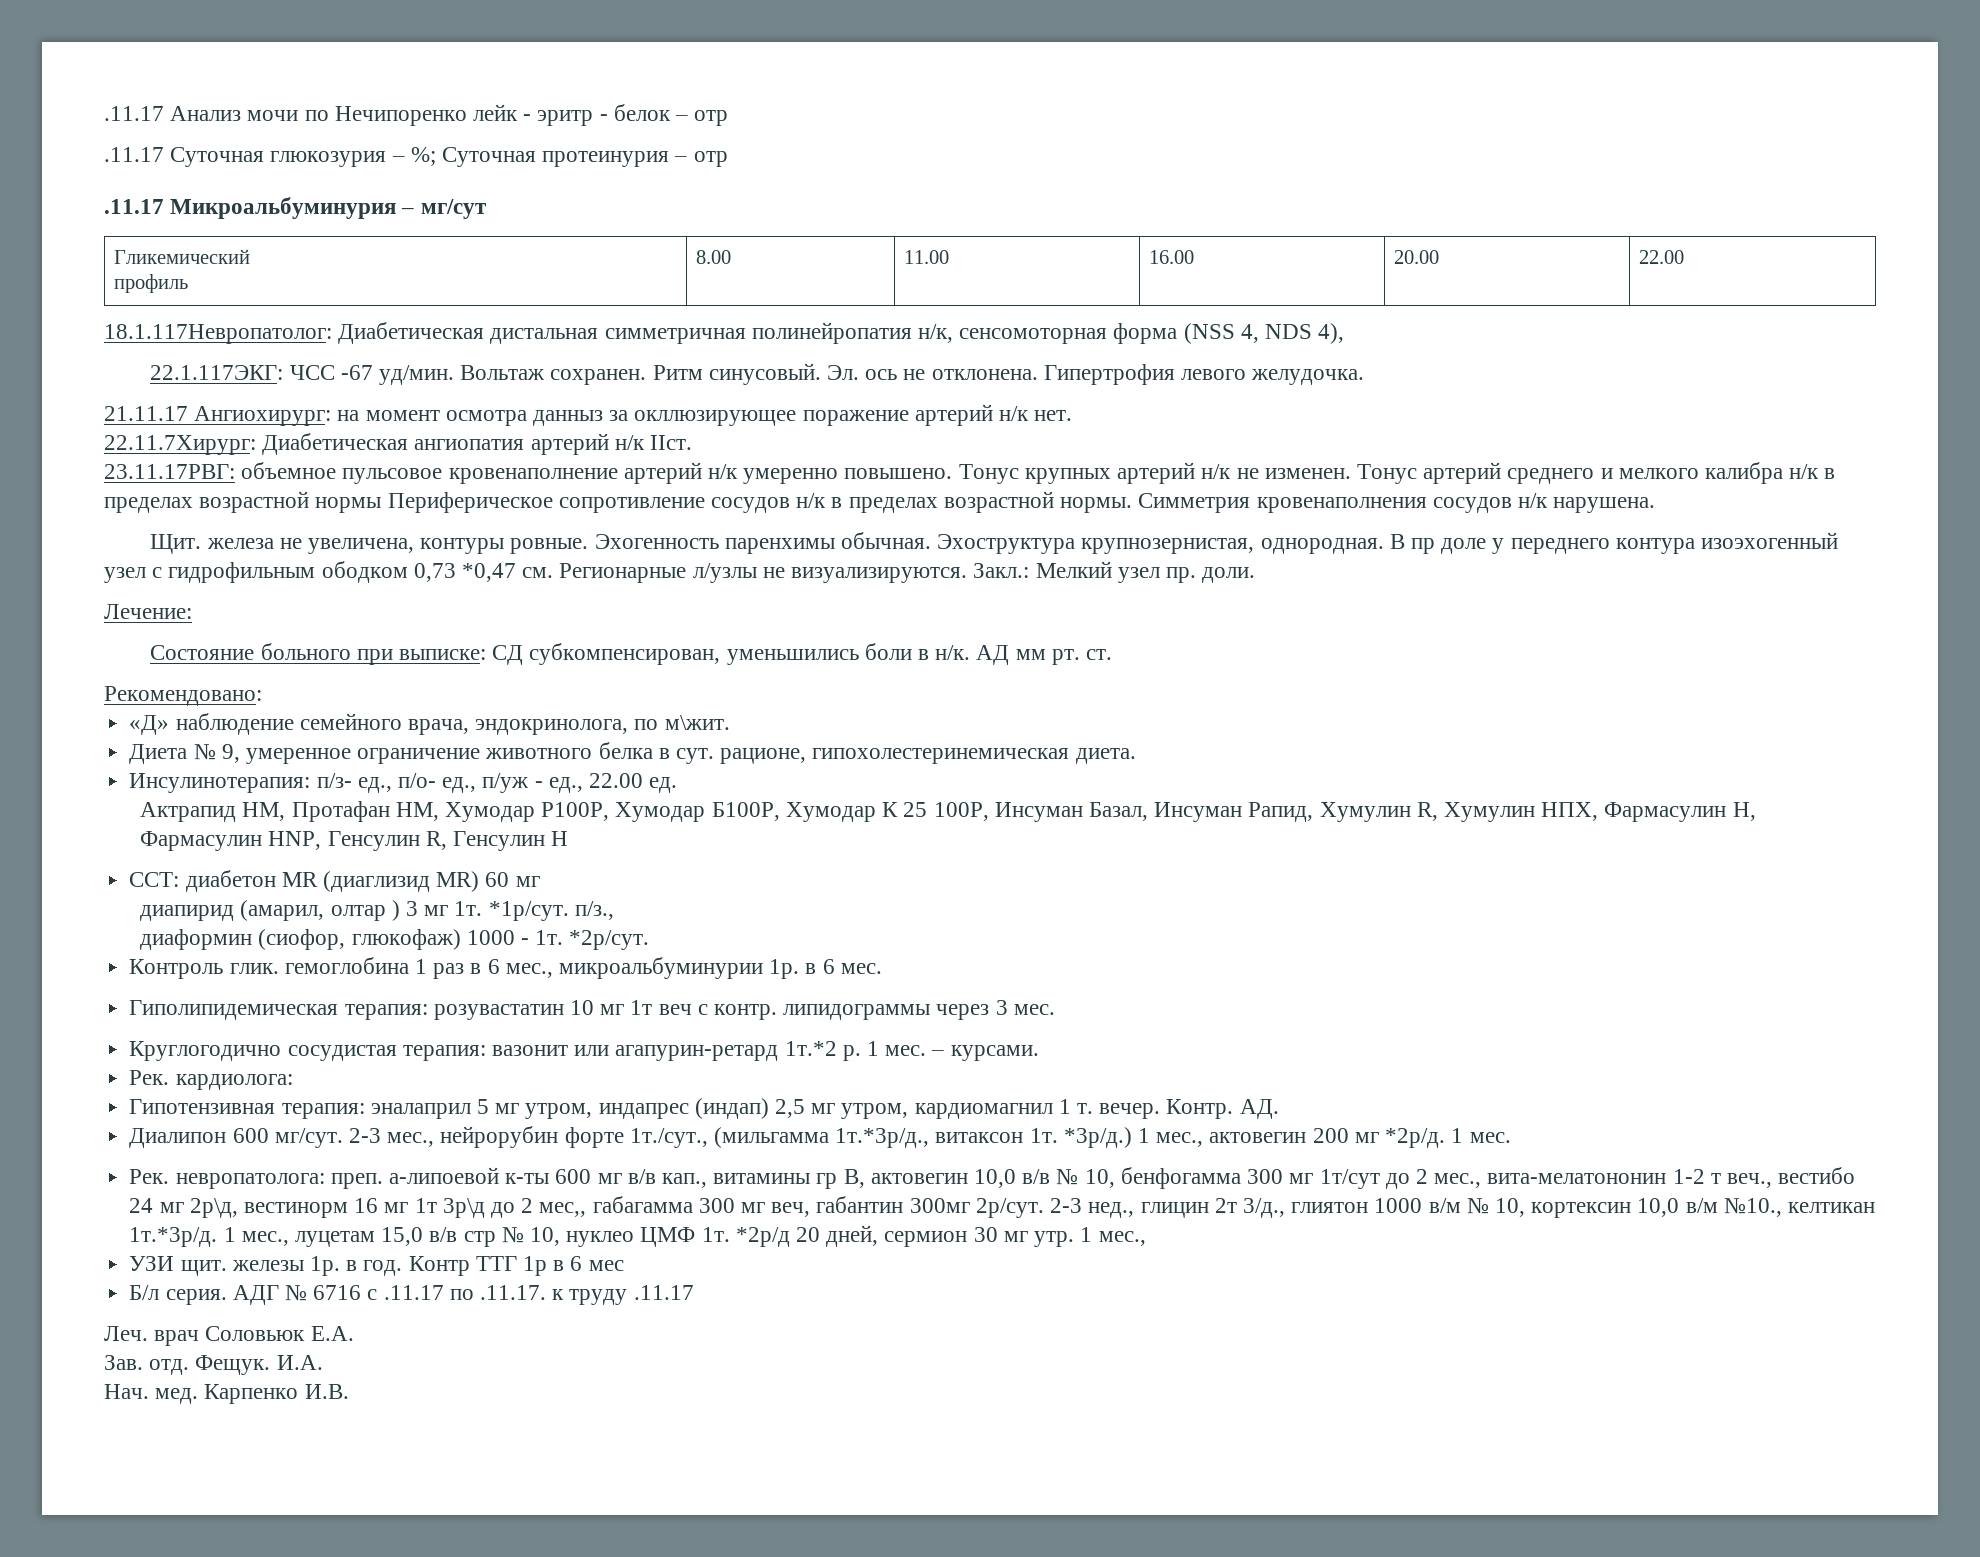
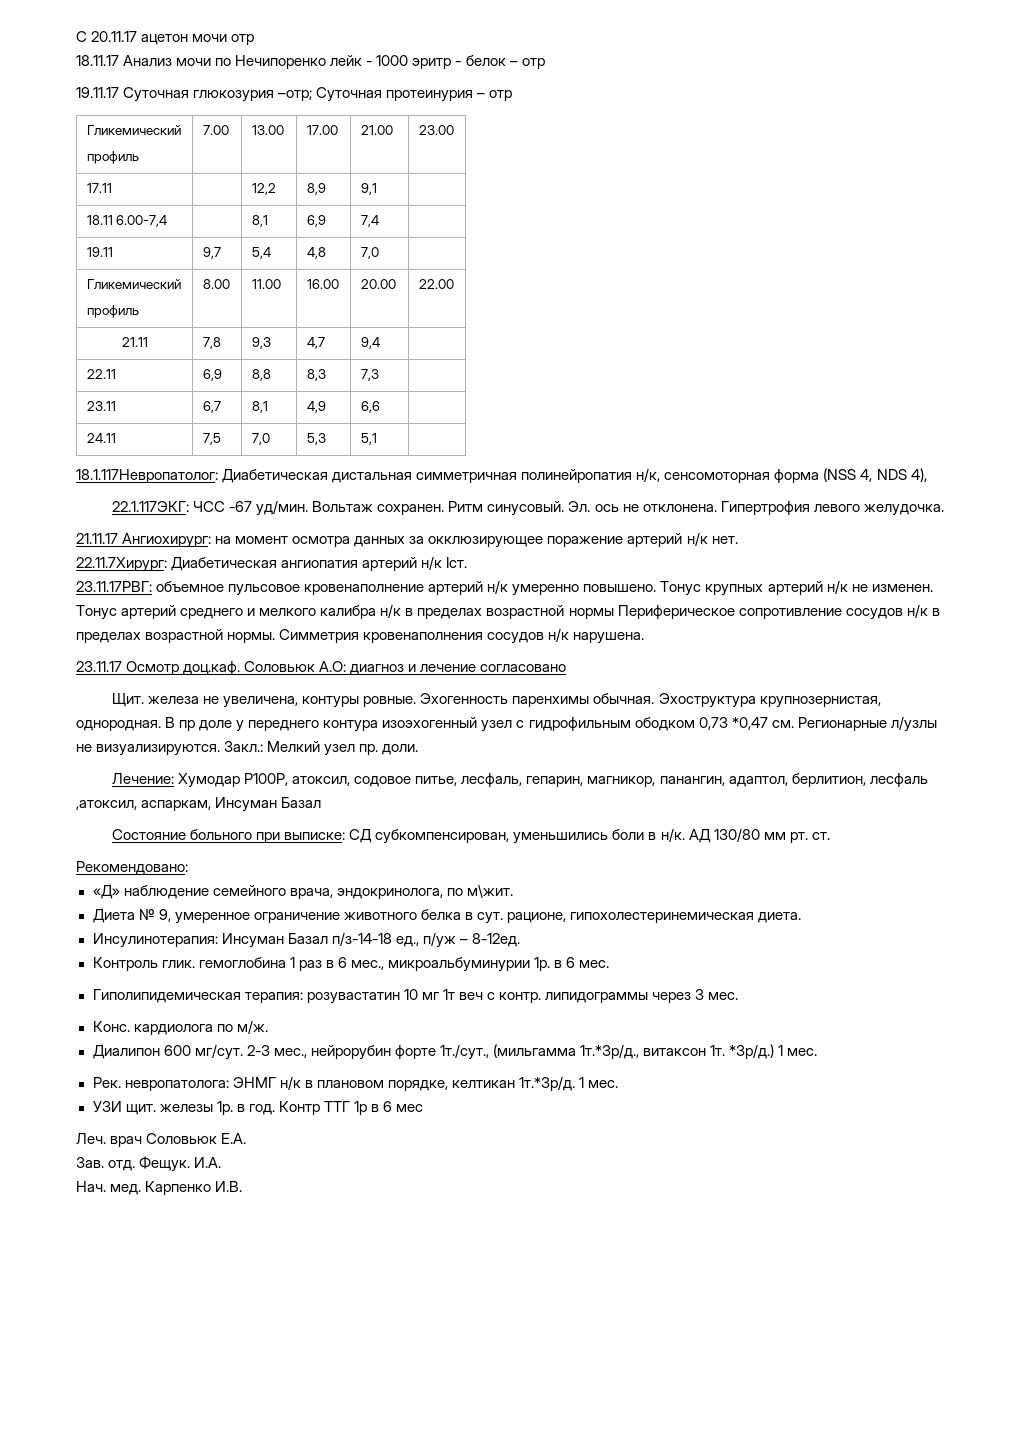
- .11.17 Анализ мочи по Нечипоренко лейк - эритр - белок – отр
+ С 20.11.17 ацетон мочи отр
+ 18.11.17 Анализ мочи по Нечипоренко лейк - 1000 эритр - белок – отр
- .11.17 Суточная глюкозурия – %; Суточная протеинурия – отр
- .11.17 Микроальбуминурия – мг/сут
+ 19.11.17 Суточная глюкозурия –отр; Суточная протеинурия – отр
+ Гликемический
+ профиль | 7.00 | 13.00 | 17.00 | 21.00 | 23.00
+ 17.11 | | 12,2 | 8,9 | 9,1 |
+ 18.11 6.00-7,4 | | 8,1 | 6,9 | 7,4 |
+ 19.11 | 9,7 | 5,4 | 4,8 | 7,0 |
+ 21.11 | 7,8 | 9,3 | 4,7 | 9,4 |
+ 22.11 | 6,9 | 8,8 | 8,3 | 7,3 |
+ 23.11 | 6,7 | 8,1 | 4,9 | 6,6 |
+ 24.11 | 7,5 | 7,0 | 5,3 | 5,1 |
- 21.11.17 Ангиохирург: на момент осмотра данныз за окллюзирующее поражение артерий н/к нет.
+ 21.11.17 Ангиохирург: на момент осмотра данных за окклюзирующее поражение артерий н/к нет.
- 22.11.7Хирург: Диабетическая ангиопатия артерий н/к IIcт.
+ 22.11.7Хирург: Диабетическая ангиопатия артерий н/к Icт.
+ 23.11.17 Осмотр доц.каф. Соловьюк А.О: диагноз и лечение согласовано
- Лечение:
+ Лечение: Хумодар Р100Р, атоксил, содовое питье, лесфаль, гепарин, магникор, панангин, адаптол, берлитион, лесфаль ,атоксил, аспаркам, Инсуман Базал
- АД мм рт. ст.
+ АД 130/80 мм рт. ст.
- Инсулинотерапия: п/з- ед., п/о- ед., п/уж - ед., 22.00 ед.
- Актрапид НМ, Протафан НМ, Хумодар Р100Р, Хумодар Б100Р, Хумодар К 25 100Р, Инсуман Базал, Инсуман Рапид, Хумулин R, Хумулин НПХ, Фармасулин Н, Фармасулин НNР, Генсулин R, Генсулин Н
- ССТ: диабетон МR (диаглизид МR) 60 мг
- диапирид (амарил, олтар ) 3 мг 1т. *1р/сут. п/з.,
- диаформин (сиофор, глюкофаж) 1000 - 1т. *2р/сут.
+ Инсулинотерапия: Инсуман Базал п/з-14-18 ед., п/уж – 8-12ед.
- Круглогодично сосудистая терапия: вазонит или агапурин-ретард 1т.*2 р. 1 мес. – курсами.
- Рек. кардиолога:
- Гипотензивная терапия: эналаприл 5 мг утром, индапрес (индап) 2,5 мг утром, кардиомагнил 1 т. вечер. Контр. АД.
+ Конс. кардиолога по м/ж.
- *3р/д.) 1 мес., актовегин 200 мг *2р/д. 1 мес.
- Рек. невропатолога: преп. а-липоевой к-ты 600 мг в/в кап., витамины гр В, актовегин 10,0 в/в № 10, бенфогамма 300 мг 1т/сут до 2 мес., вита-мелатононин 1-2 т веч., вестибо 24 мг 2р\д, вестинорм 16 мг 1т 3р\д до 2 мес,, габагамма 300 мг веч, габантин 300мг 2р/сут. 2-3 нед., глицин 2т 3/д., глиятон 1000 в/м № 10, кортексин 10,0 в/м №10., келтикан 1т.*3р/д. 1 мес., луцетам 15,0 в/в стр № 10, нуклео ЦМФ 1т. *2р/д 20 дней, сермион 30 мг утр. 1 мес.,
+ *3р/д.) 1 мес.
+ Рек. невропатолога: ЭНМГ н/к в плановом порядке, келтикан 1т.*3р/д. 1 мес.
- Б/л серия. АДГ № 6716 с .11.17 по .11.17. к труду .11.17

